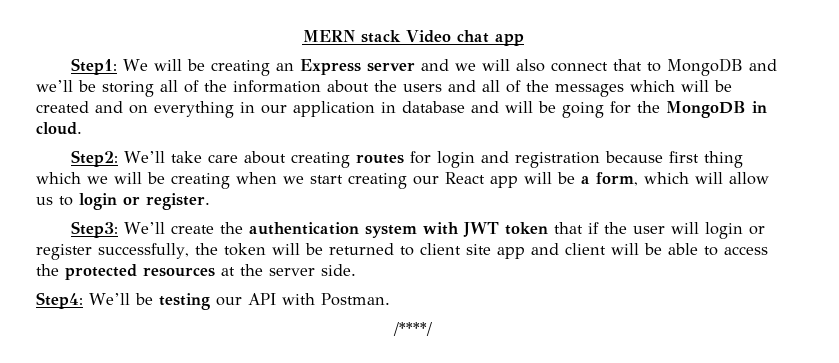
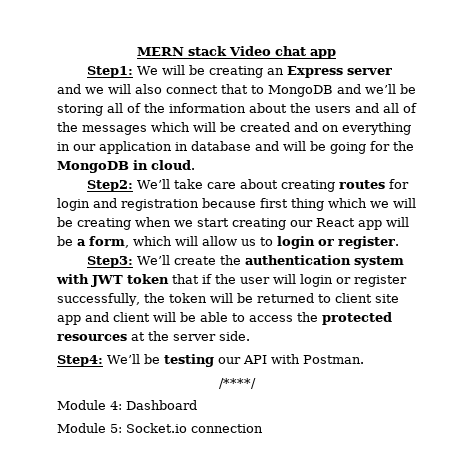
+ Module 4: Dashboard
+ Module 5: Socket.io connection

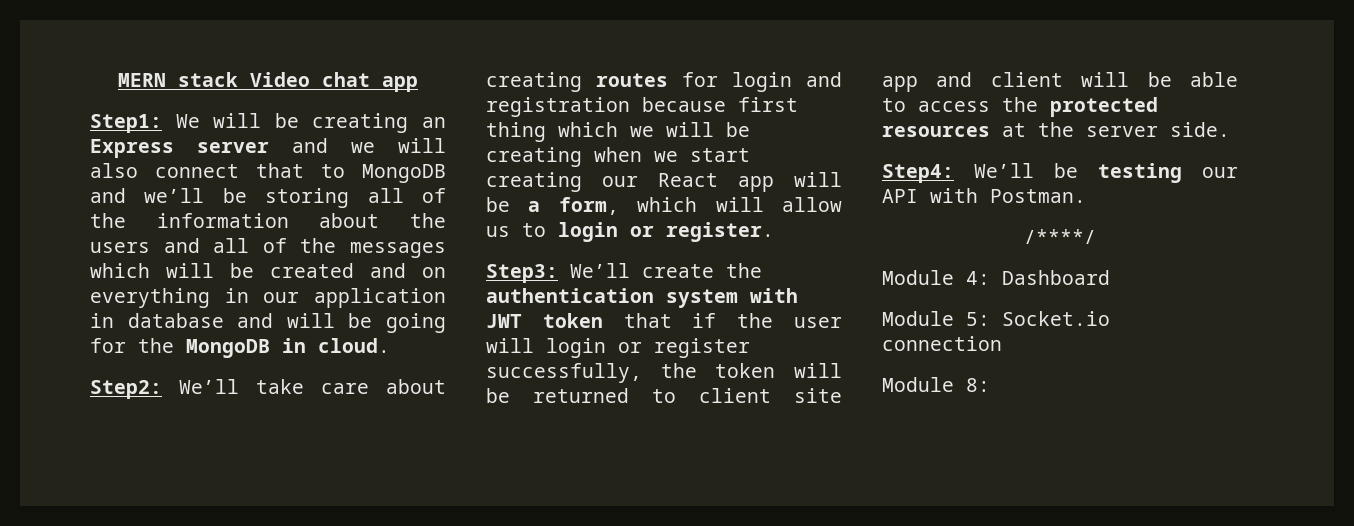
+ Module 8:

